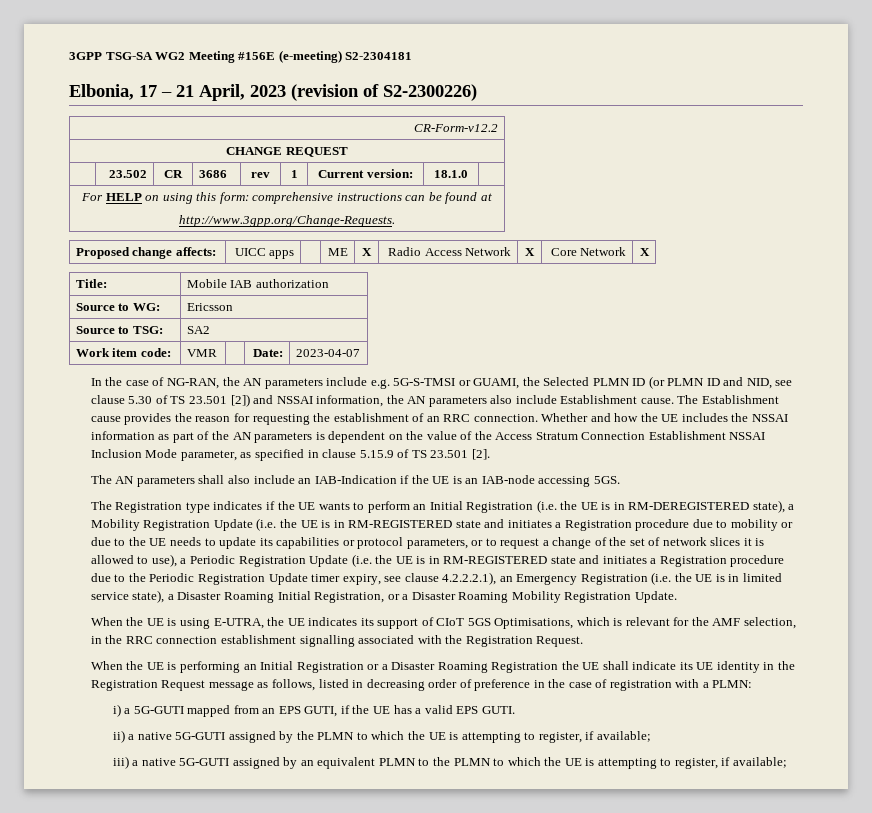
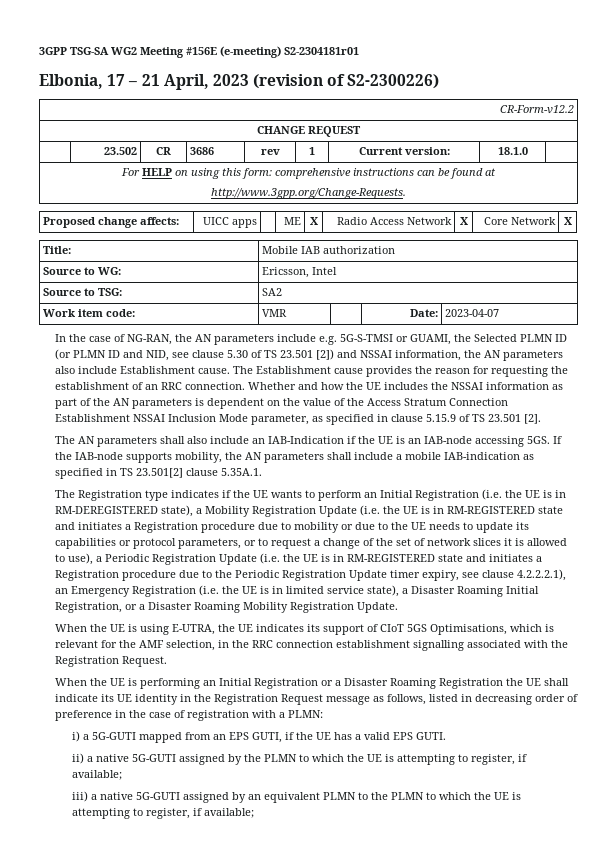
- 3GPP TSG-SA WG2 Meeting #156E (e-meeting) S2-2304181
+ 3GPP TSG-SA WG2 Meeting #156E (e-meeting) S2-2304181r01
- Source to WG: | Ericsson
+ Source to WG: | Ericsson, Intel
+ If the IAB-node supports mobility, the AN parameters shall include a mobile IAB-indication as specified in TS 23.501[2] clause 5.35A.1.

